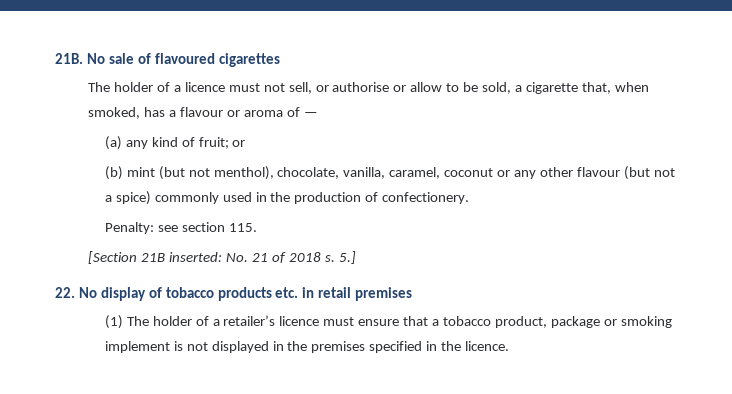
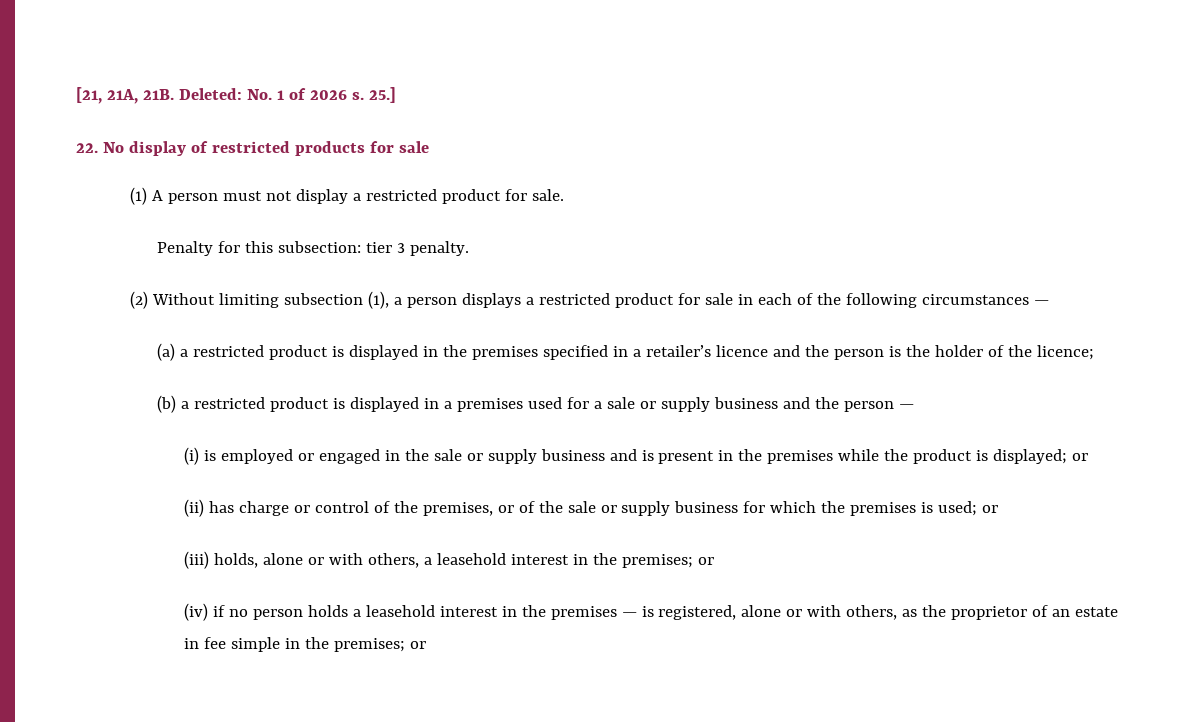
- 21B. No sale of flavoured cigarettes
- The holder of a licence must not sell, or authorise or allow to be sold, a cigarette that, when smoked, has a flavour or aroma of —
- (a) any kind of fruit; or
- (b) mint (but not menthol), chocolate, vanilla, caramel, coconut or any other flavour (but not a spice) commonly used in the production of confectionery.
- Penalty: see section 115.
- [Section 21B inserted: No. 21 of 2018 s. 5.]
- 22. No display of tobacco products etc. in retail premises
- (1) The holder of a retailer’s licence must ensure that a tobacco product, package or smoking implement is not displayed in the premises specified in the licence.
+ [21, 21A, 21B. Deleted: No. 1 of 2026 s. 25.]
+ 22. No display of restricted products for sale
+ (1) A person must not display a restricted product for sale.
+ Penalty for this subsection: tier 3 penalty.
+ (2) Without limiting subsection (1), a person displays a restricted product for sale in each of the following circumstances —
+ (a) a restricted product is displayed in the premises specified in a retailer’s licence and the person is the holder of the licence;
+ (b) a restricted product is displayed in a premises used for a sale or supply business and the person —
+ (i) is employed or engaged in the sale or supply business and is present in the premises while the product is displayed; or
+ (ii) has charge or control of the premises, or of the sale or supply business for which the premises is used; or
+ (iii) holds, alone or with others, a leasehold interest in the premises; or
+ (iv) if no person holds a leasehold interest in the premises — is registered, alone or with others, as the proprietor of an estate in fee simple in the premises; or

